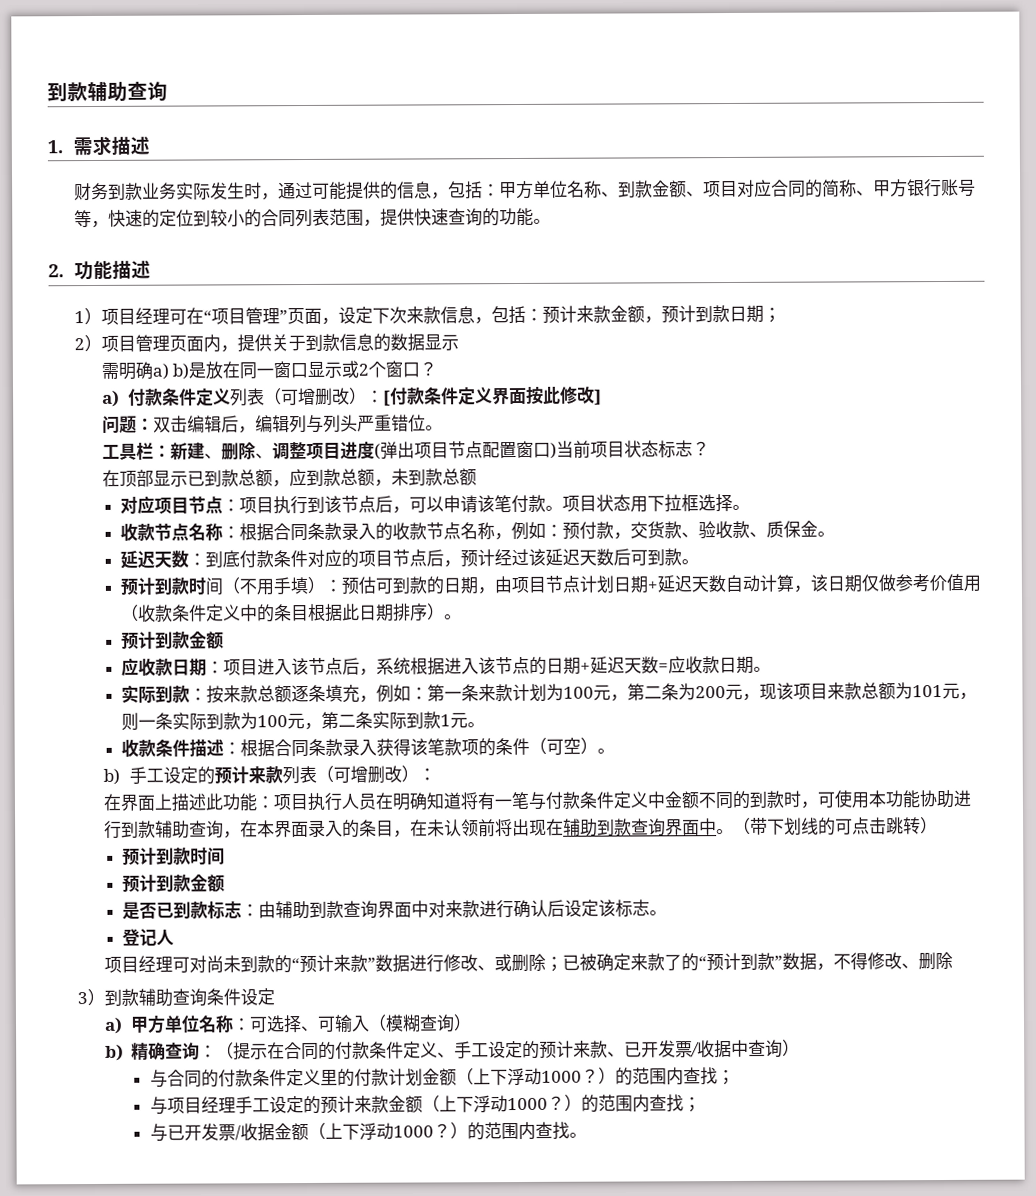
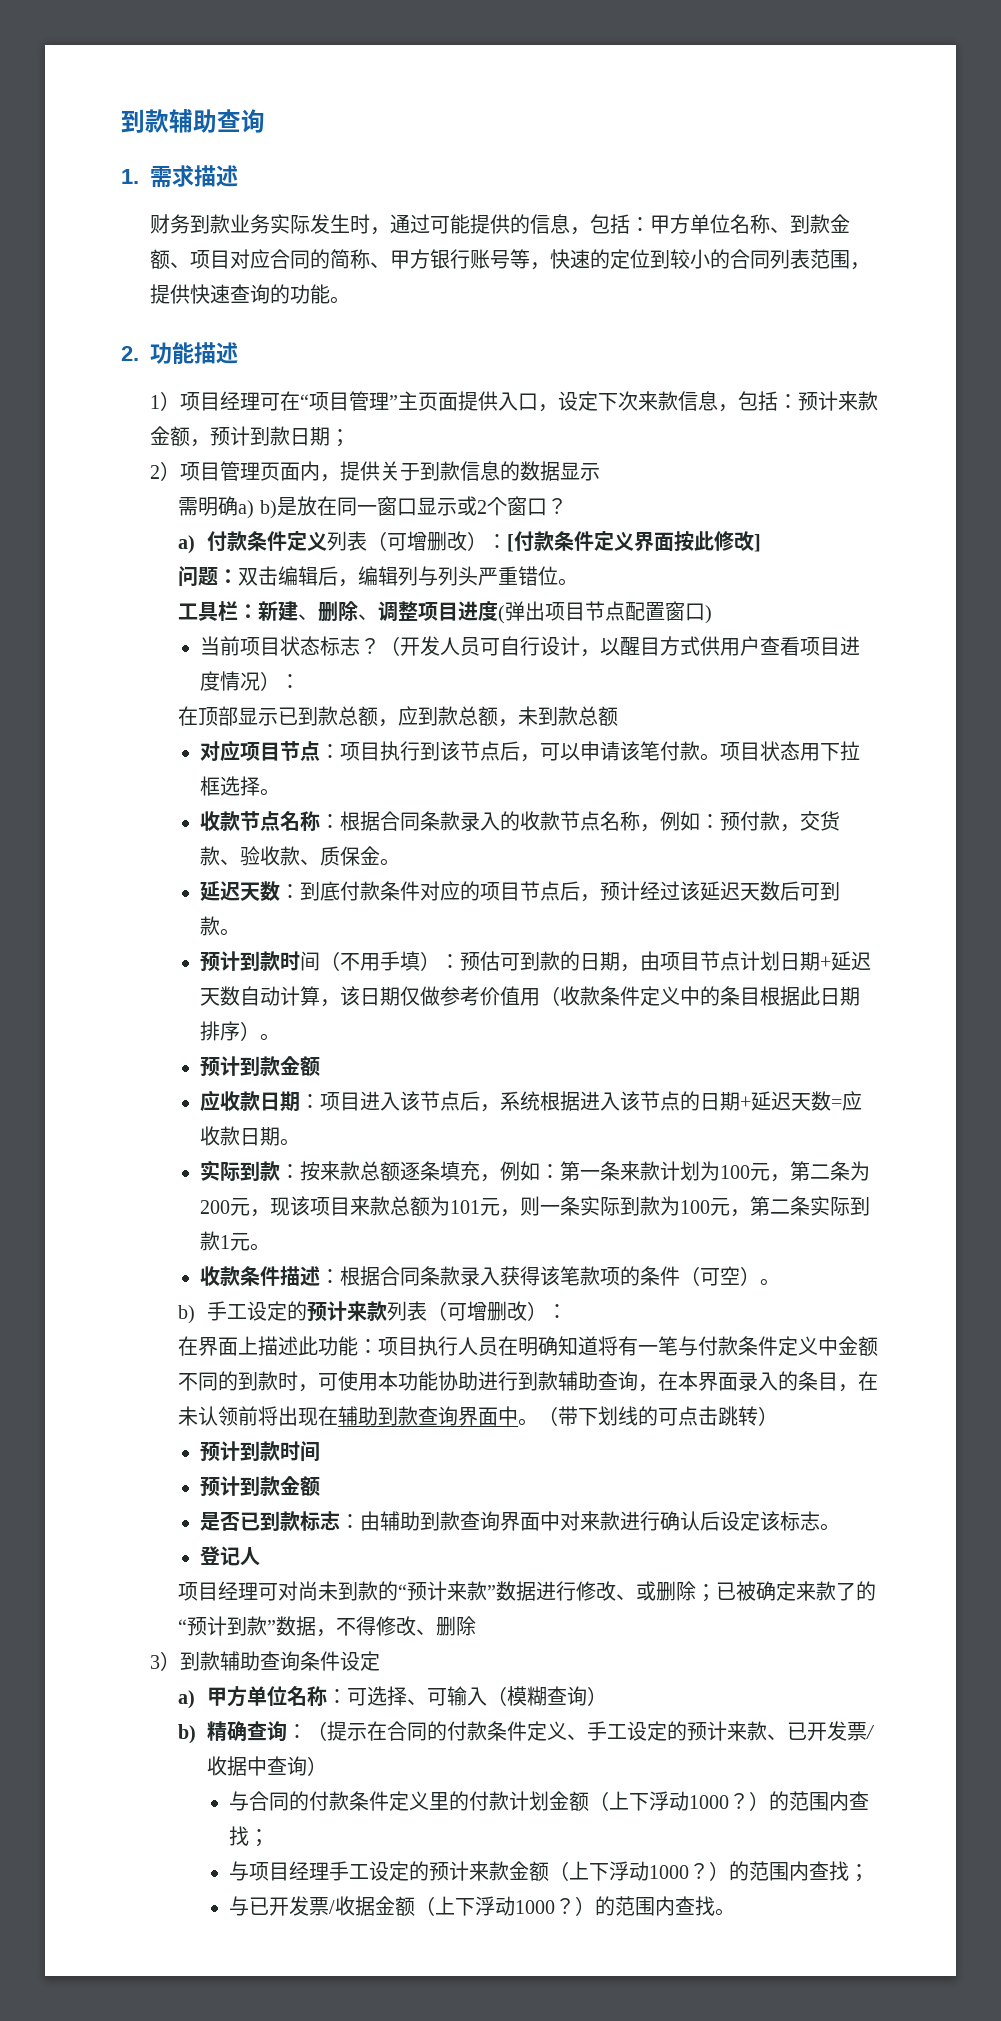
- 1）项目经理可在“项目管理”页面，设定下次来款信息，包括：预计来款金额，预计到款日期；
+ 1）项目经理可在“项目管理”主页面提供入口，设定下次来款信息，包括：预计来款金额，预计到款日期；
- 工具栏：新建、删除、调整项目进度(弹出项目节点配置窗口)当前项目状态标志？
+ 工具栏：新建、删除、调整项目进度(弹出项目节点配置窗口)
+ 当前项目状态标志？（开发人员可自行设计，以醒目方式供用户查看项目进度情况）：

